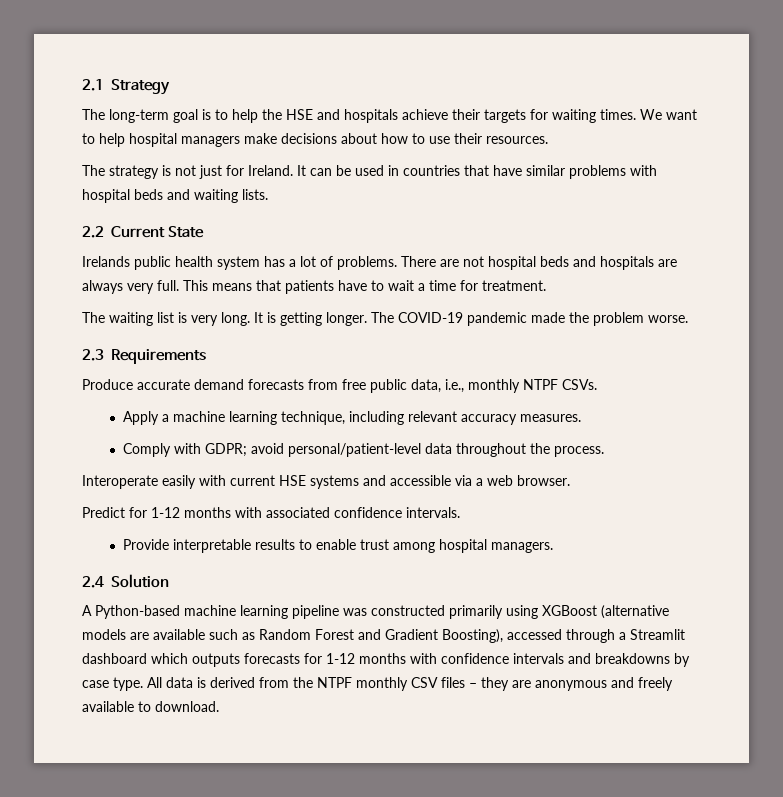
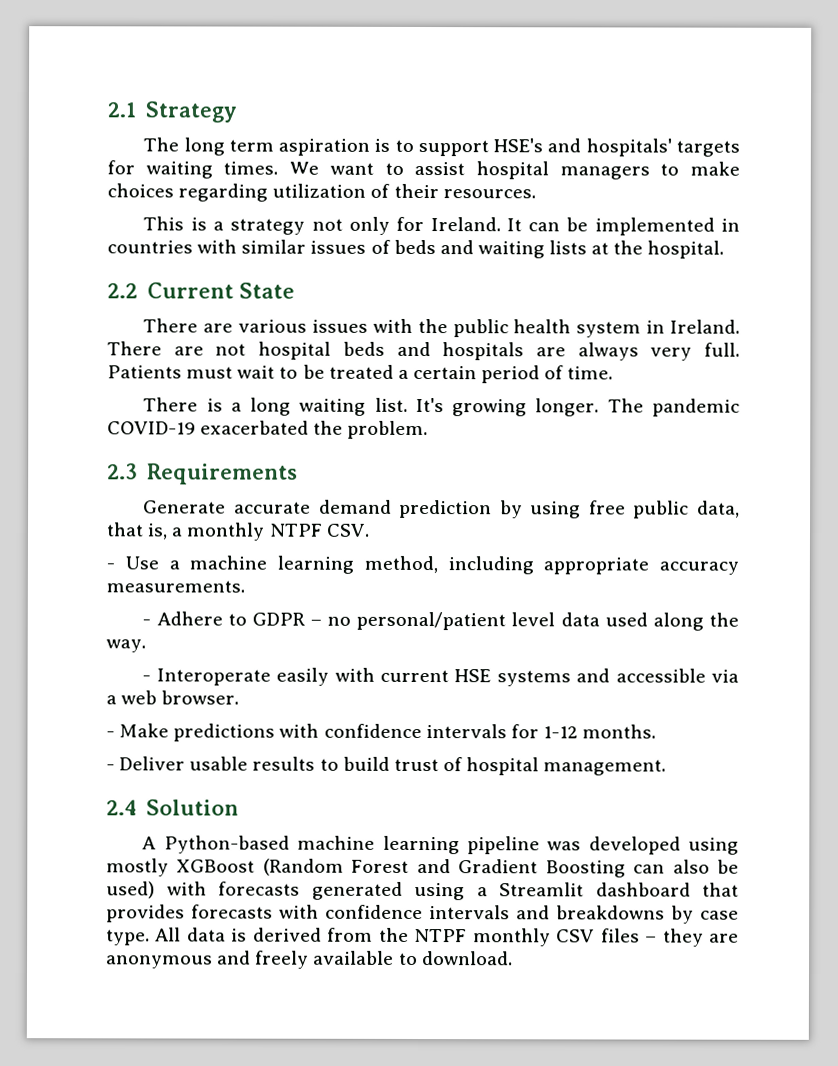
- The long-term goal is to help the HSE and hospitals achieve their targets for waiting times.
+ The long term aspiration is to support HSE's and hospitals' targets for waiting times.
- We want to help hospital managers make decisions about how to use their resources.
- The strategy is not just for Ireland.
+ We want to assist hospital managers to make choices regarding utilization of their resources.
+ This is a strategy not only for Ireland.
- It can be used in countries that have similar problems with hospital beds and waiting lists.
+ It can be implemented in countries with similar issues of beds and waiting lists at the hospital.
  2.2 Current State
- Irelands public health system has a lot of problems.
+ There are various issues with the public health system in Ireland.
- This means that patients have to wait a time for treatment.
- The waiting list is very long. It is getting longer. The COVID-19 pandemic made the problem worse.
+ Patients must wait to be treated a certain period of time.
+ There is a long waiting list. It's growing longer. The pandemic COVID-19 exacerbated the problem.
- Produce accurate demand forecasts from free public data, i.e., monthly NTPF CSVs.
- Apply a machine learning technique, including relevant accuracy measures.
- Comply with GDPR; avoid personal/patient-level data throughout the process.
- Interoperate easily with current HSE systems and accessible via a web browser.
+ Generate accurate demand prediction by using free public data, that is, a monthly NTPF CSV.
+ - Use a machine learning method, including appropriate accuracy measurements.
+ - Adhere to GDPR – no personal/patient level data used along the way.
+ - Interoperate easily with current HSE systems and accessible via a web browser.
- Predict for 1-12 months with associated confidence intervals.
- Provide interpretable results to enable trust among hospital managers.
+ - Make predictions with confidence intervals for 1-12 months.
+ - Deliver usable results to build trust of hospital management.
- A Python-based machine learning pipeline was constructed primarily using XGBoost (alternative models are available such as Random Forest and Gradient Boosting), accessed through a Streamlit dashboard which outputs forecasts for 1-12 months with confidence intervals and breakdowns by case type.
+ A Python-based machine learning pipeline was developed using mostly XGBoost (Random Forest and Gradient Boosting can also be used) with forecasts generated using a Streamlit dashboard that provides forecasts with confidence intervals and breakdowns by case type.

